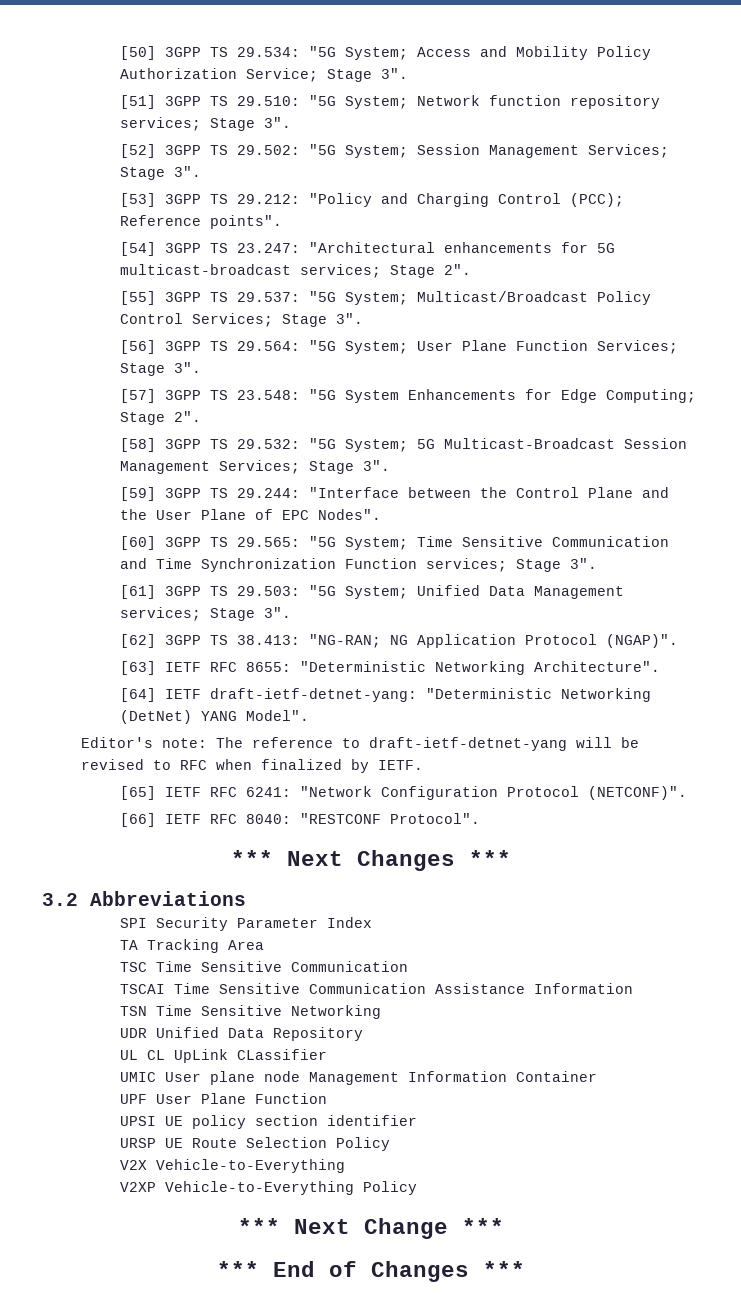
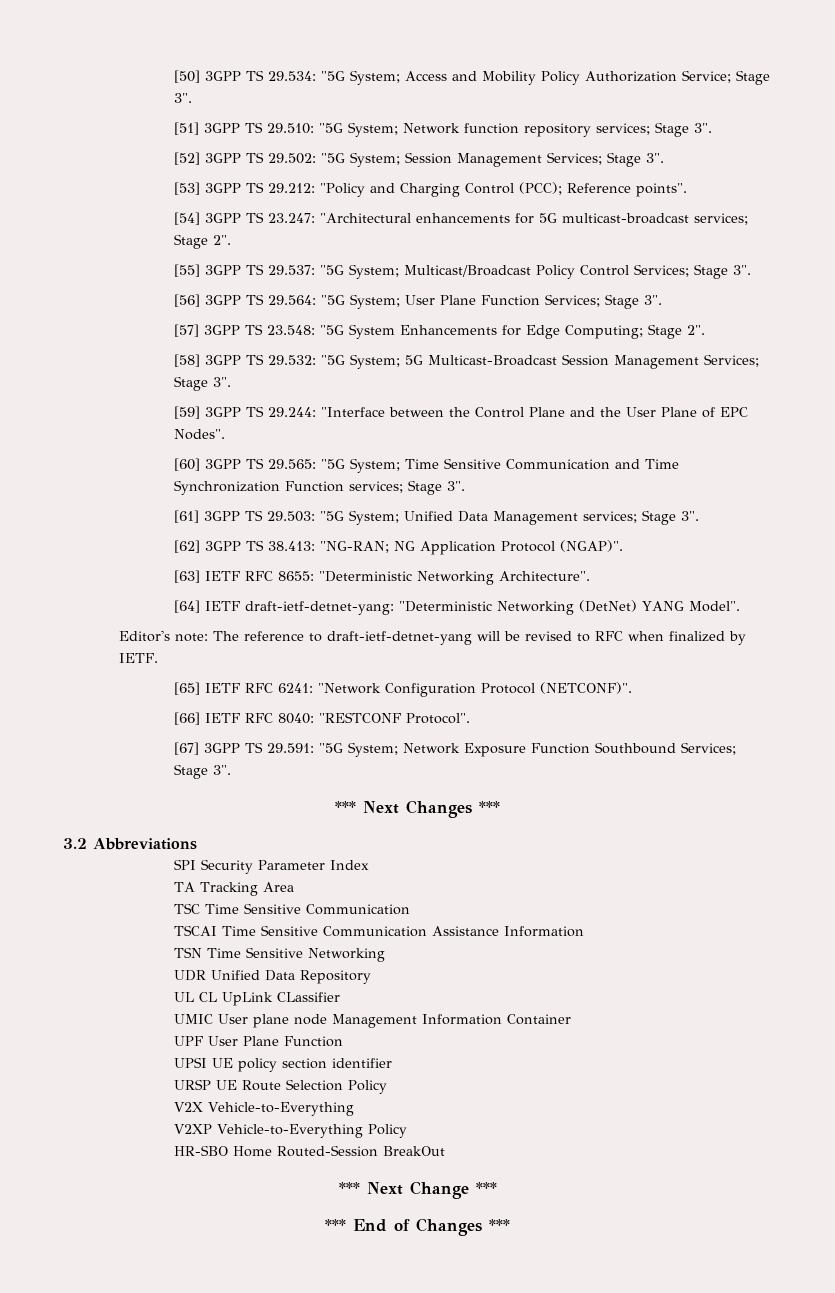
+ [67] 3GPP TS 29.591: "5G System; Network Exposure Function Southbound Services; Stage 3".
+ HR-SBO Home Routed-Session BreakOut

